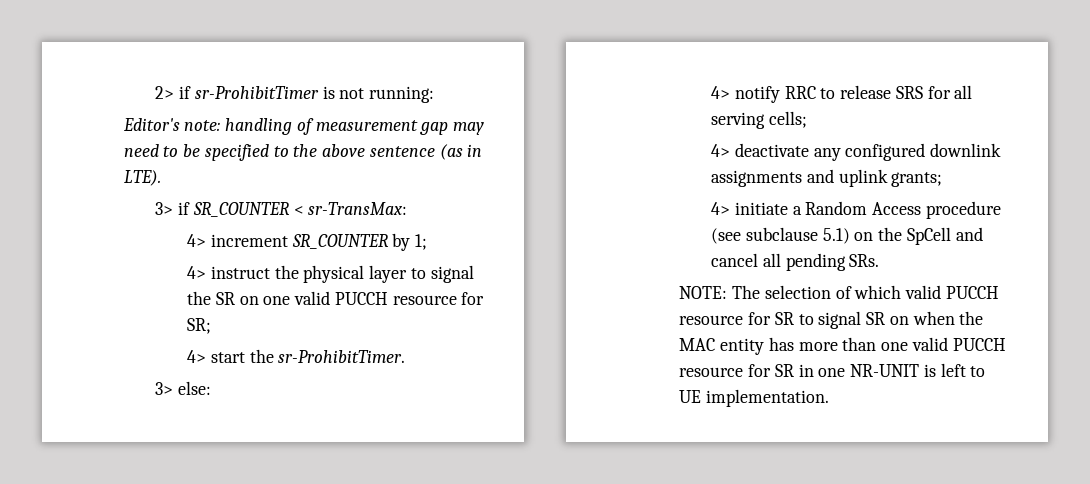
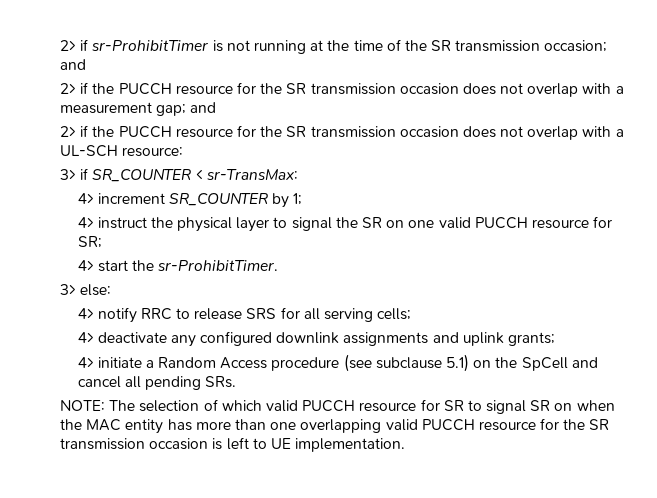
- 2> if sr-ProhibitTimer is not running:
- Editor's note: handling of measurement gap may need to be specified to the above sentence (as in LTE).
+ 2> if sr-ProhibitTimer is not running at the time of the SR transmission occasion; and
+ 2> if the PUCCH resource for the SR transmission occasion does not overlap with a measurement gap; and
+ 2> if the PUCCH resource for the SR transmission occasion does not overlap with a UL-SCH resource:
- NOTE: The selection of which valid PUCCH resource for SR to signal SR on when the MAC entity has more than one valid PUCCH resource for SR in one NR-UNIT is left to UE implementation.
+ NOTE: The selection of which valid PUCCH resource for SR to signal SR on when the MAC entity has more than one overlapping valid PUCCH resource for the SR transmission occasion is left to UE implementation.

